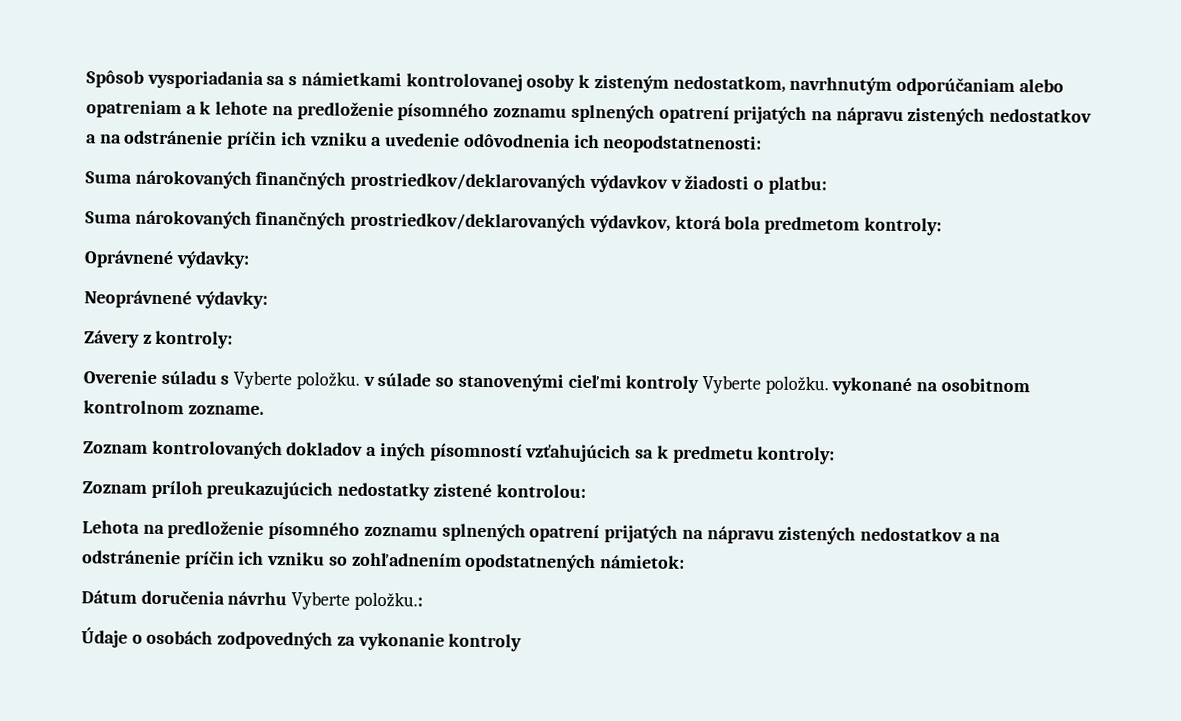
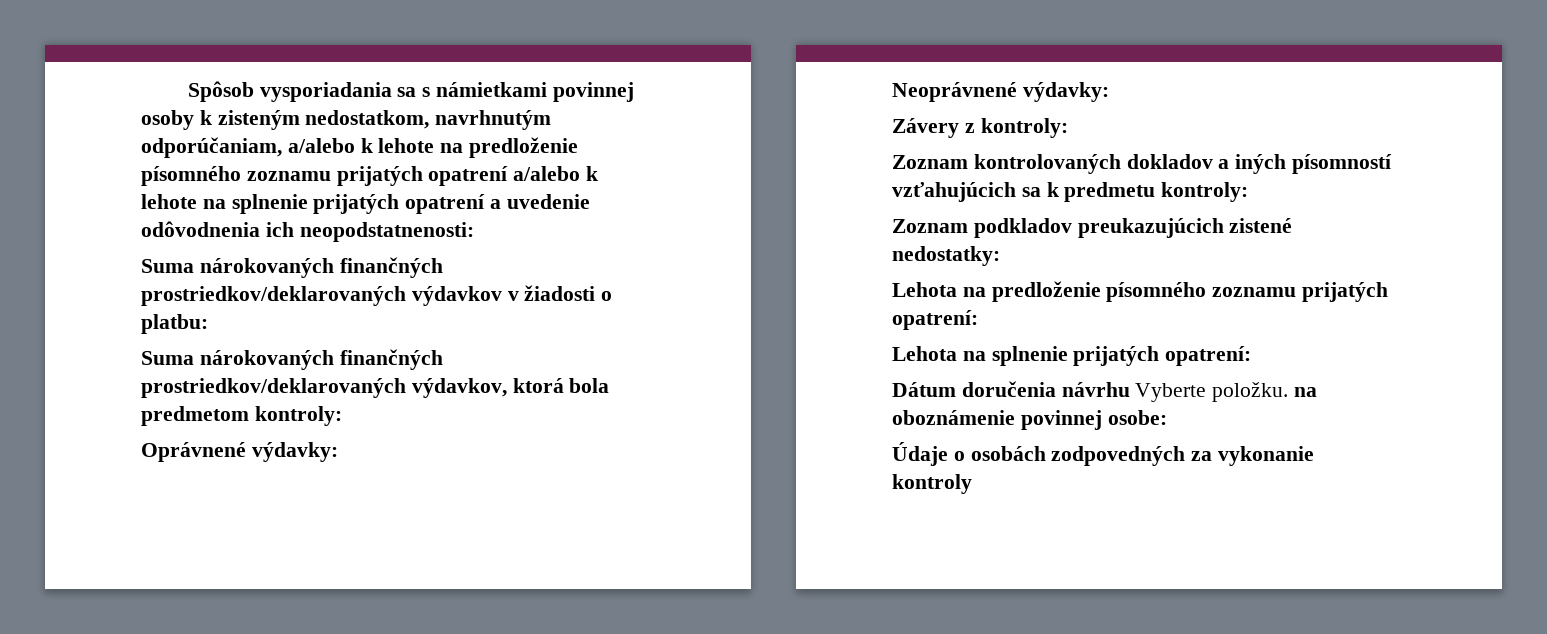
- Spôsob vysporiadania sa s námietkami kontrolovanej osoby k zisteným nedostatkom, navrhnutým odporúčaniam alebo opatreniam a k lehote na predloženie písomného zoznamu splnených opatrení prijatých na nápravu zistených nedostatkov a na odstránenie príčin ich vzniku a uvedenie odôvodnenia ich neopodstatnenosti:
+ Spôsob vysporiadania sa s námietkami povinnej osoby k zisteným nedostatkom, navrhnutým odporúčaniam, a/alebo k lehote na predloženie písomného zoznamu prijatých opatrení a/alebo k lehote na splnenie prijatých opatrení a uvedenie odôvodnenia ich neopodstatnenosti:
- Overenie súladu s Vyberte položku. v súlade so stanovenými cieľmi kontroly Vyberte položku. vykonané na osobitnom kontrolnom zozname.
- Zoznam príloh preukazujúcich nedostatky zistené kontrolou:
+ Zoznam podkladov preukazujúcich zistené nedostatky:
- Lehota na predloženie písomného zoznamu splnených opatrení prijatých na nápravu zistených nedostatkov a na odstránenie príčin ich vzniku so zohľadnením opodstatnených námietok:
+ Lehota na predloženie písomného zoznamu prijatých opatrení:
+ Lehota na splnenie prijatých opatrení:
- Dátum doručenia návrhu Vyberte položku.:
+ Dátum doručenia návrhu Vyberte položku. na oboznámenie povinnej osobe:

